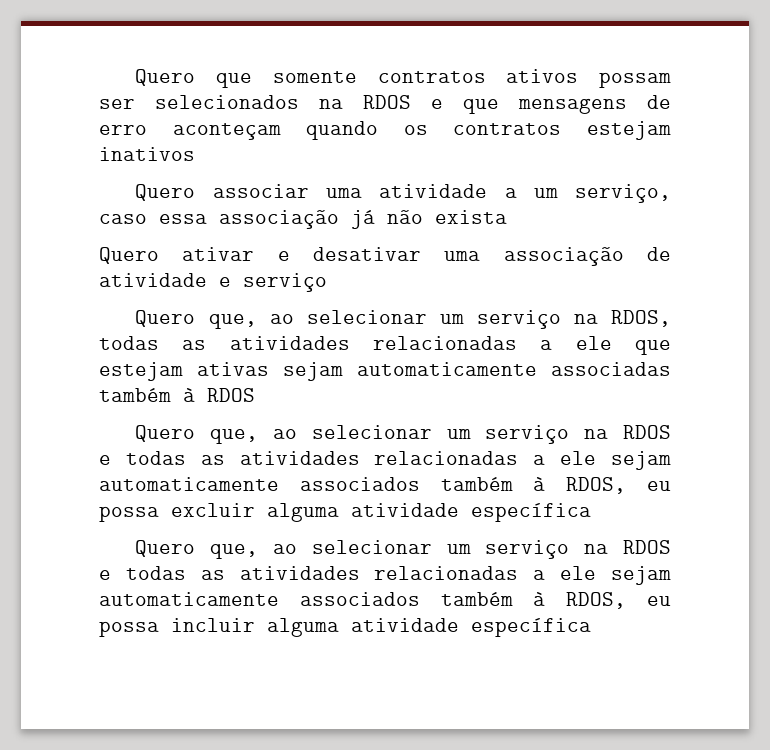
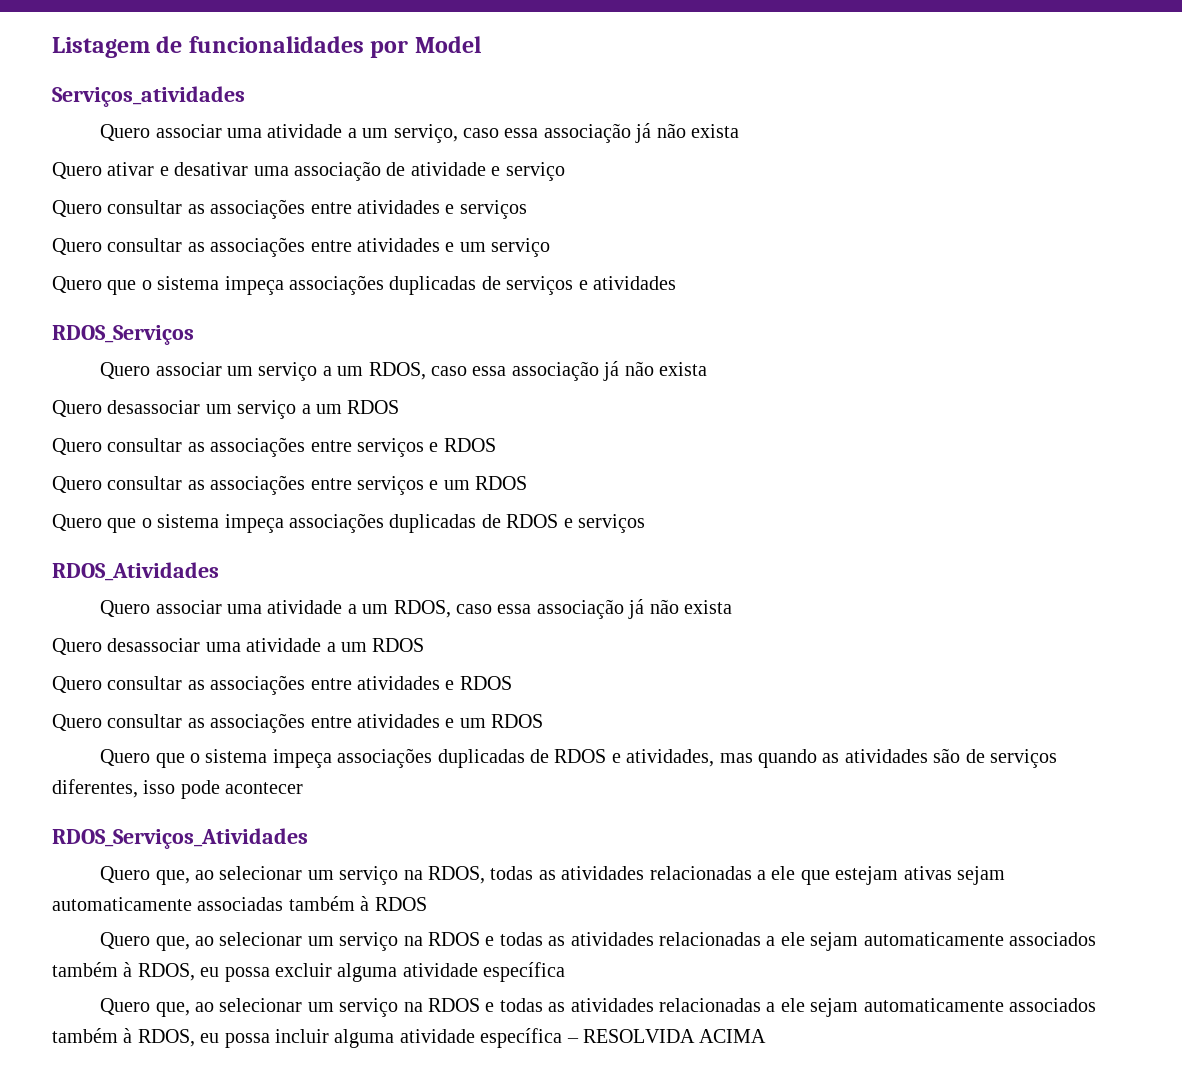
- Quero que somente contratos ativos possam ser selecionados na RDOS e que mensagens de erro aconteçam quando os contratos estejam inativos
+ Listagem de funcionalidades por Model
+ Serviços_atividades
+ Quero consultar as associações entre atividades e serviços
+ Quero consultar as associações entre atividades e um serviço
+ Quero que o sistema impeça associações duplicadas de serviços e atividades
+ RDOS_Serviços
+ Quero associar um serviço a um RDOS, caso essa associação já não exista
+ Quero desassociar um serviço a um RDOS
+ Quero consultar as associações entre serviços e RDOS
+ Quero consultar as associações entre serviços e um RDOS
+ Quero que o sistema impeça associações duplicadas de RDOS e serviços
+ RDOS_Atividades
+ Quero associar uma atividade a um RDOS, caso essa associação já não exista
+ Quero desassociar uma atividade a um RDOS
+ Quero consultar as associações entre atividades e RDOS
+ Quero consultar as associações entre atividades e um RDOS
+ Quero que o sistema impeça associações duplicadas de RDOS e atividades, mas quando as atividades são de serviços diferentes, isso pode acontecer
+ RDOS_Serviços_Atividades
- Quero que, ao selecionar um serviço na RDOS e todas as atividades relacionadas a ele sejam automaticamente associados também à RDOS, eu possa incluir alguma atividade específica
+ Quero que, ao selecionar um serviço na RDOS e todas as atividades relacionadas a ele sejam automaticamente associados também à RDOS, eu possa incluir alguma atividade específica – RESOLVIDA ACIMA

